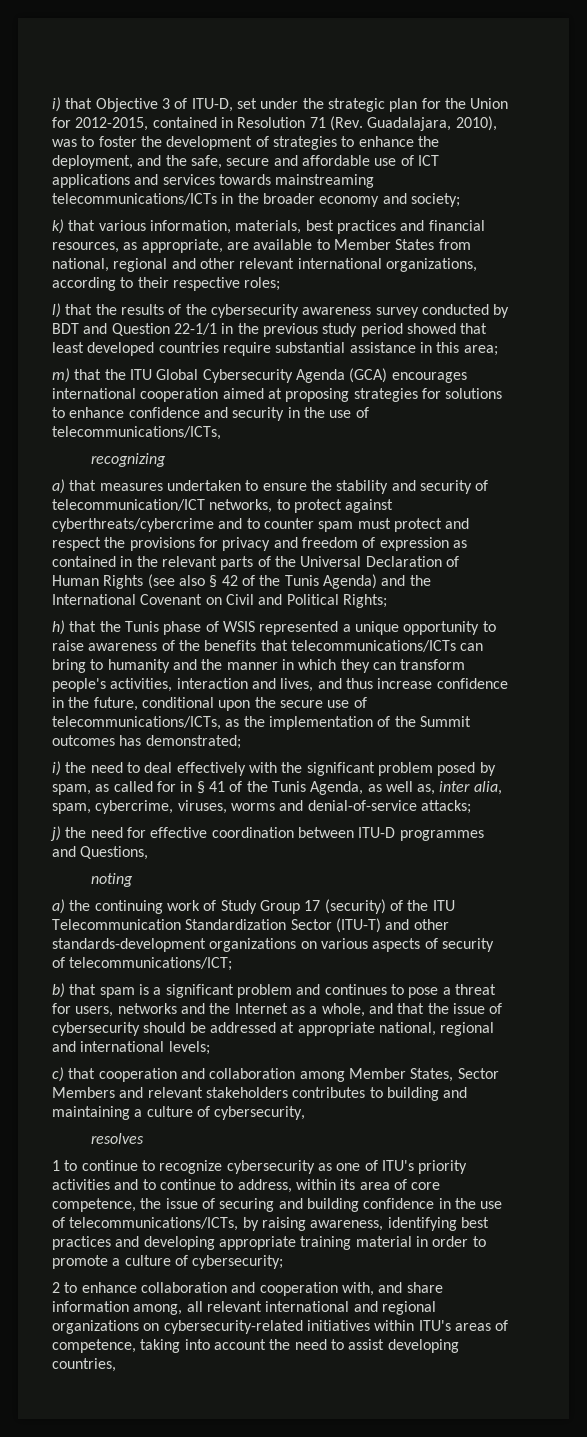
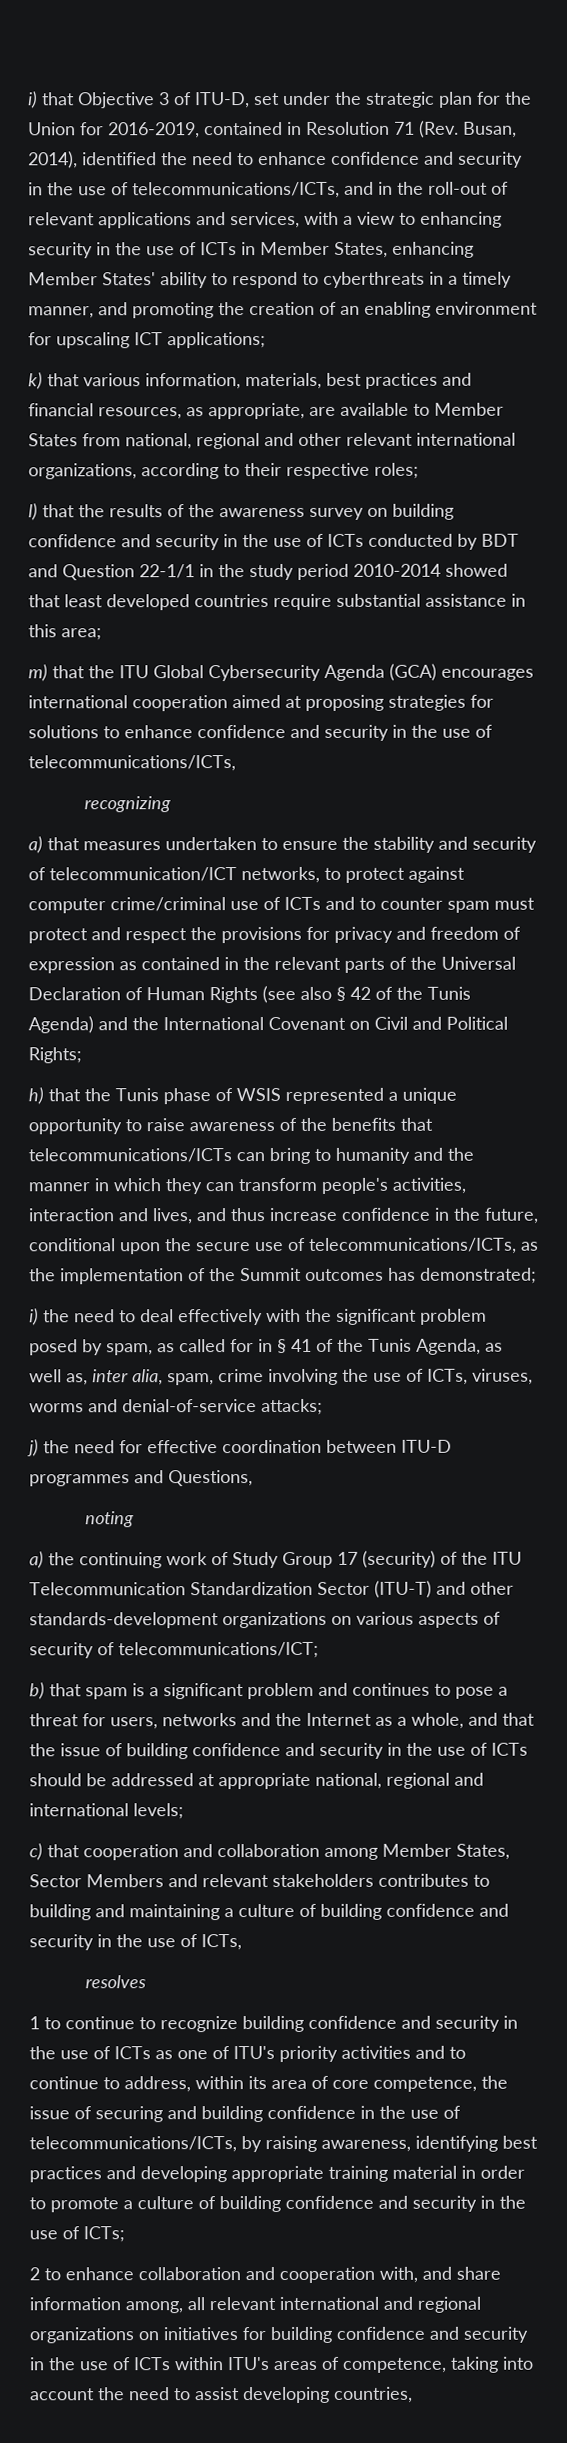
- i) that Objective 3 of ITU-D, set under the strategic plan for the Union for 2012-2015, contained in Resolution 71 (Rev. Guadalajara, 2010), was to foster the development of strategies to enhance the deployment, and the safe, secure and affordable use of ICT applications and services towards mainstreaming telecommunications/ICTs in the broader economy and society;
+ i) that Objective 3 of ITU-D, set under the strategic plan for the Union for 2016-2019, contained in Resolution 71 (Rev. Busan, 2014), identified the need to enhance confidence and security in the use of telecommunications/ICTs, and in the roll-out of relevant applications and services, with a view to enhancing security in the use of ICTs in Member States, enhancing Member States' ability to respond to cyberthreats in a timely manner, and promoting the creation of an enabling environment for upscaling ICT applications;
- l) that the results of the cybersecurity awareness survey conducted by BDT and Question 22-1/1 in the previous study period showed that least developed countries require substantial assistance in this area;
+ l) that the results of the awareness survey on building confidence and security in the use of ICTs conducted by BDT and Question 22-1/1 in the study period 2010-2014 showed that least developed countries require substantial assistance in this area;
- a) that measures undertaken to ensure the stability and security of telecommunication/ICT networks, to protect against cyberthreats/cybercrime and to counter spam must protect and respect the provisions for privacy and freedom of expression as contained in the relevant parts of the Universal Declaration of Human Rights (see also § 42 of the Tunis Agenda) and the International Covenant on Civil and Political Rights;
+ a) that measures undertaken to ensure the stability and security of telecommunication/ICT networks, to protect against computer crime/criminal use of ICTs and to counter spam must protect and respect the provisions for privacy and freedom of expression as contained in the relevant parts of the Universal Declaration of Human Rights (see also § 42 of the Tunis Agenda) and the International Covenant on Civil and Political Rights;
- i) the need to deal effectively with the significant problem posed by spam, as called for in § 41 of the Tunis Agenda, as well as, inter alia, spam, cybercrime, viruses, worms and denial-of-service attacks;
+ i) the need to deal effectively with the significant problem posed by spam, as called for in § 41 of the Tunis Agenda, as well as, inter alia, spam, crime involving the use of ICTs, viruses, worms and denial-of-service attacks;
- b) that spam is a significant problem and continues to pose a threat for users, networks and the Internet as a whole, and that the issue of cybersecurity should be addressed at appropriate national, regional and international levels;
+ b) that spam is a significant problem and continues to pose a threat for users, networks and the Internet as a whole, and that the issue of building confidence and security in the use of ICTs should be addressed at appropriate national, regional and international levels;
- c) that cooperation and collaboration among Member States, Sector Members and relevant stakeholders contributes to building and maintaining a culture of cybersecurity,
+ c) that cooperation and collaboration among Member States, Sector Members and relevant stakeholders contributes to building and maintaining a culture of building confidence and security in the use of ICTs,
- 1 to continue to recognize cybersecurity as one of ITU's priority activities and to continue to address, within its area of core competence, the issue of securing and building confidence in the use of telecommunications/ICTs, by raising awareness, identifying best practices and developing appropriate training material in order to promote a culture of cybersecurity;
+ 1 to continue to recognize building confidence and security in the use of ICTs as one of ITU's priority activities and to continue to address, within its area of core competence, the issue of securing and building confidence in the use of telecommunications/ICTs, by raising awareness, identifying best practices and developing appropriate training material in order to promote a culture of building confidence and security in the use of ICTs;
- 2 to enhance collaboration and cooperation with, and share information among, all relevant international and regional organizations on cybersecurity-related initiatives within ITU's areas of competence, taking into account the need to assist developing countries,
+ 2 to enhance collaboration and cooperation with, and share information among, all relevant international and regional organizations on initiatives for building confidence and security in the use of ICTs within ITU's areas of competence, taking into account the need to assist developing countries,

